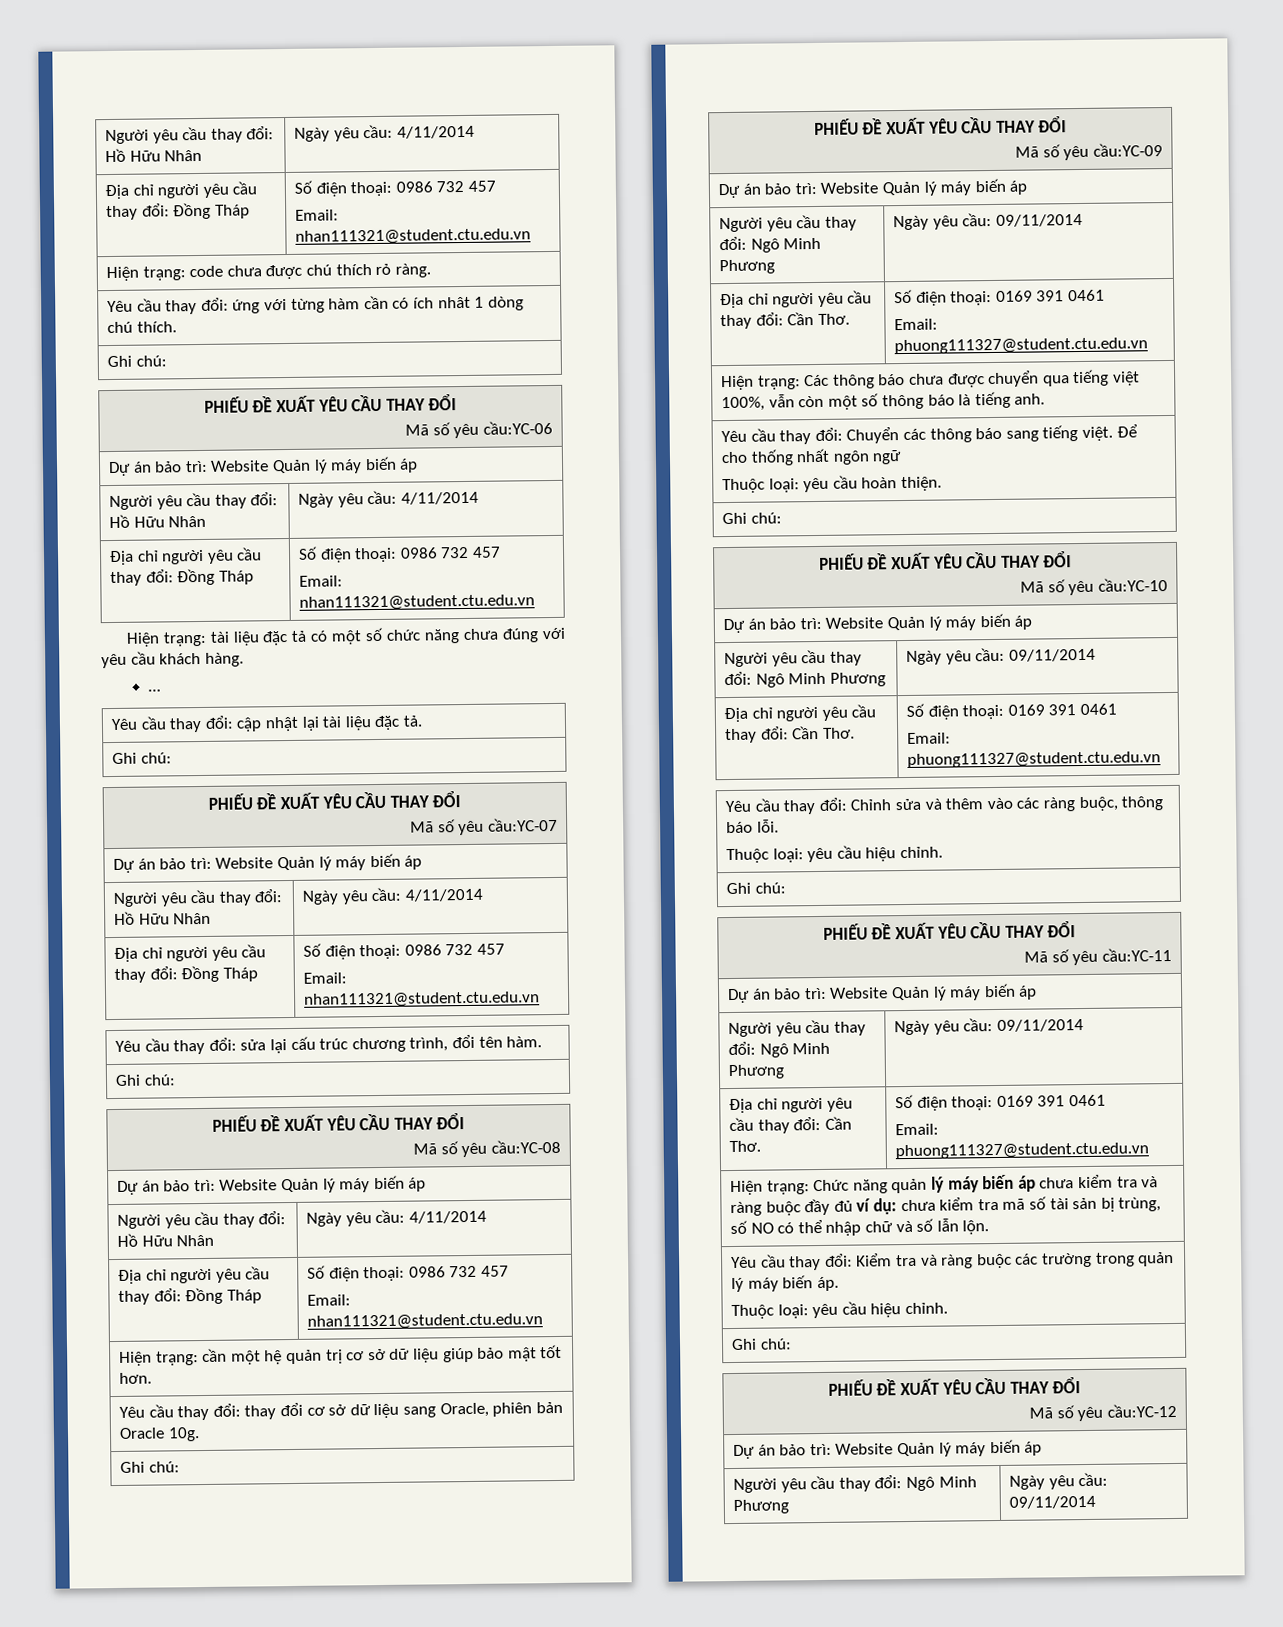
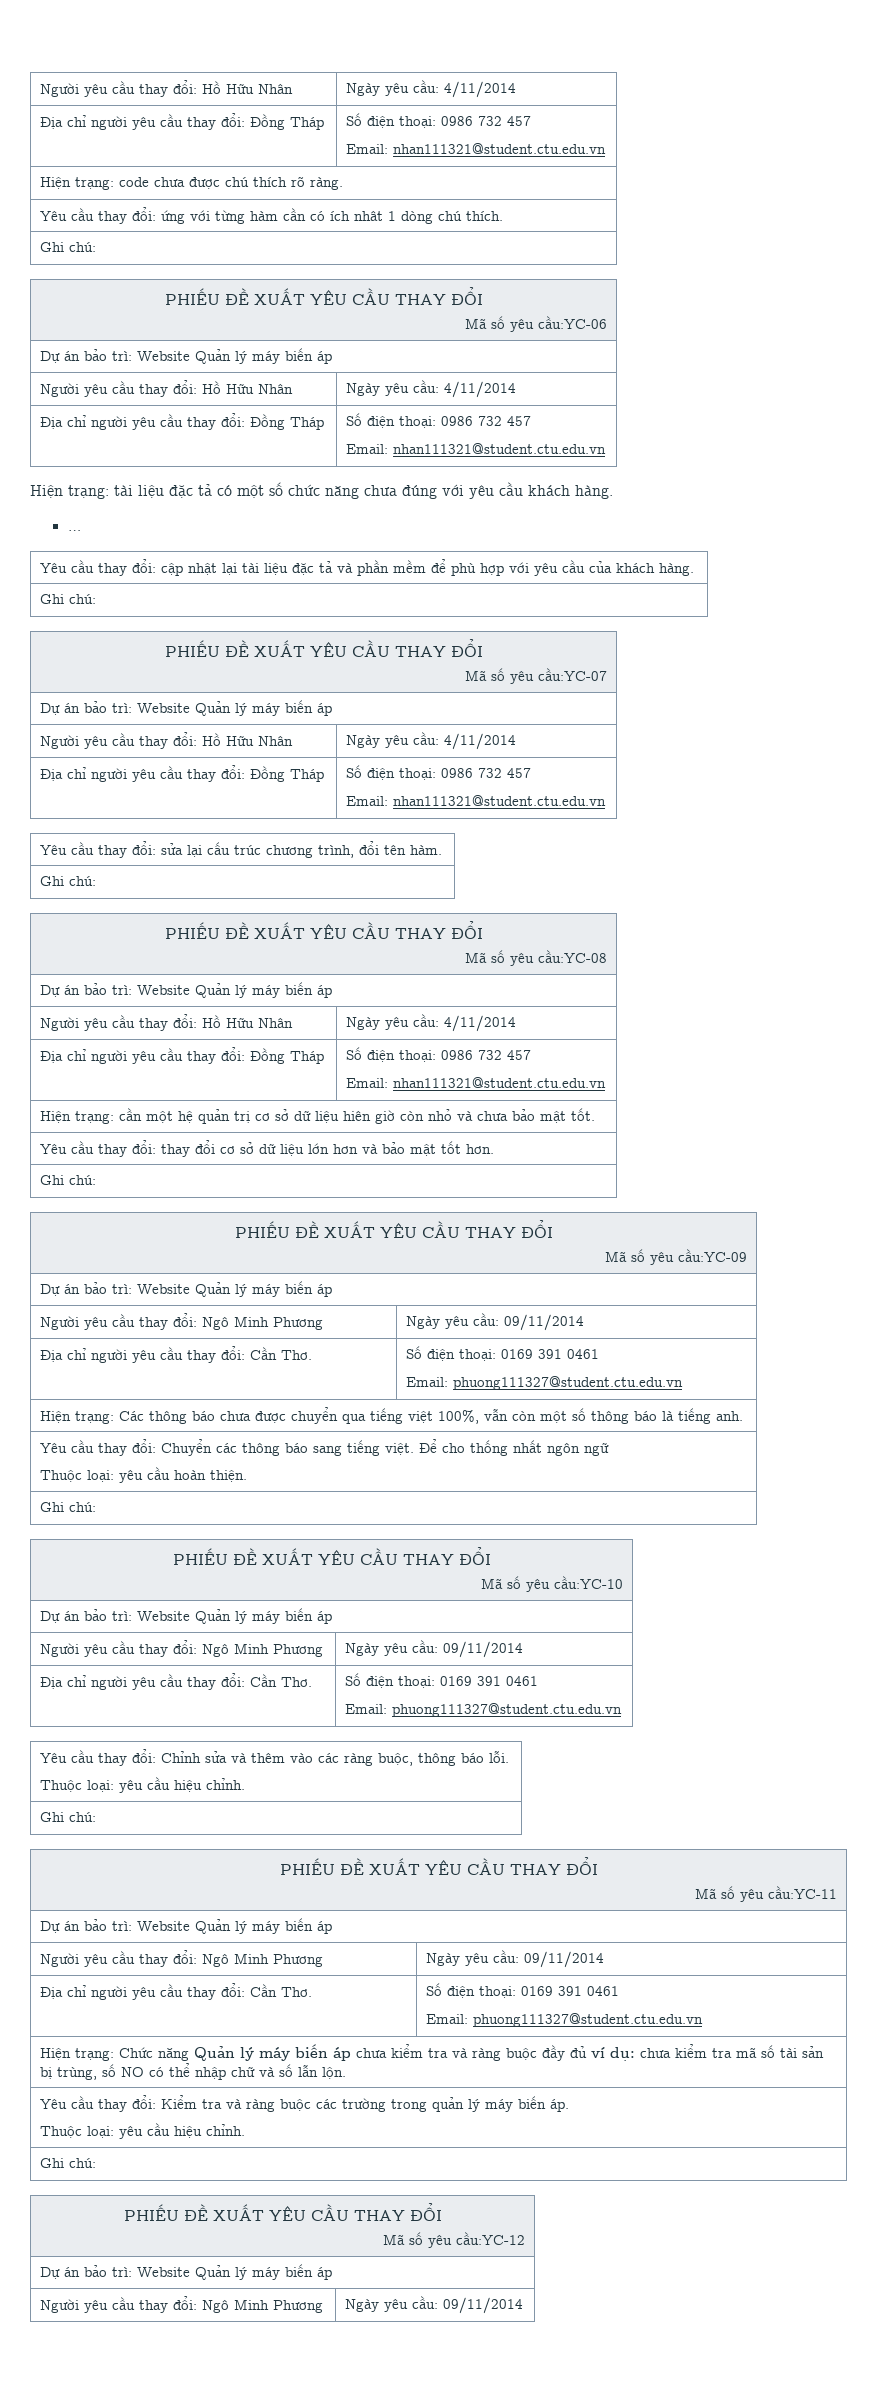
- Hiện trạng: code chưa được chú thích rỏ ràng.
+ Hiện trạng: code chưa được chú thích rõ ràng.
- Yêu cầu thay đổi: cập nhật lại tài liệu đặc tả.
+ Yêu cầu thay đổi: cập nhật lại tài liệu đặc tả và phần mềm để phù hợp với yêu cầu của khách hàng.
- Hiện trạng: cần một hệ quản trị cơ sở dữ liệu giúp bảo mật tốt hơn.
+ Hiện trạng: cần một hệ quản trị cơ sở dữ liệu hiên giờ còn nhỏ và chưa bảo mật tốt.
- Yêu cầu thay đổi: thay đổi cơ sở dữ liệu sang Oracle, phiên bản Oracle 10g.
+ Yêu cầu thay đổi: thay đổi cơ sở dữ liệu lớn hơn và bảo mật tốt hơn.
- Hiện trạng: Chức năng quản lý máy biến áp chưa kiểm tra và ràng buộc đầy đủ ví dụ: chưa kiểm tra mã số tài sản bị trùng, số NO có thể nhập chữ và số lẫn lộn.
+ Hiện trạng: Chức năng Quản lý máy biến áp chưa kiểm tra và ràng buộc đầy đủ ví dụ: chưa kiểm tra mã số tài sản bị trùng, số NO có thể nhập chữ và số lẫn lộn.

